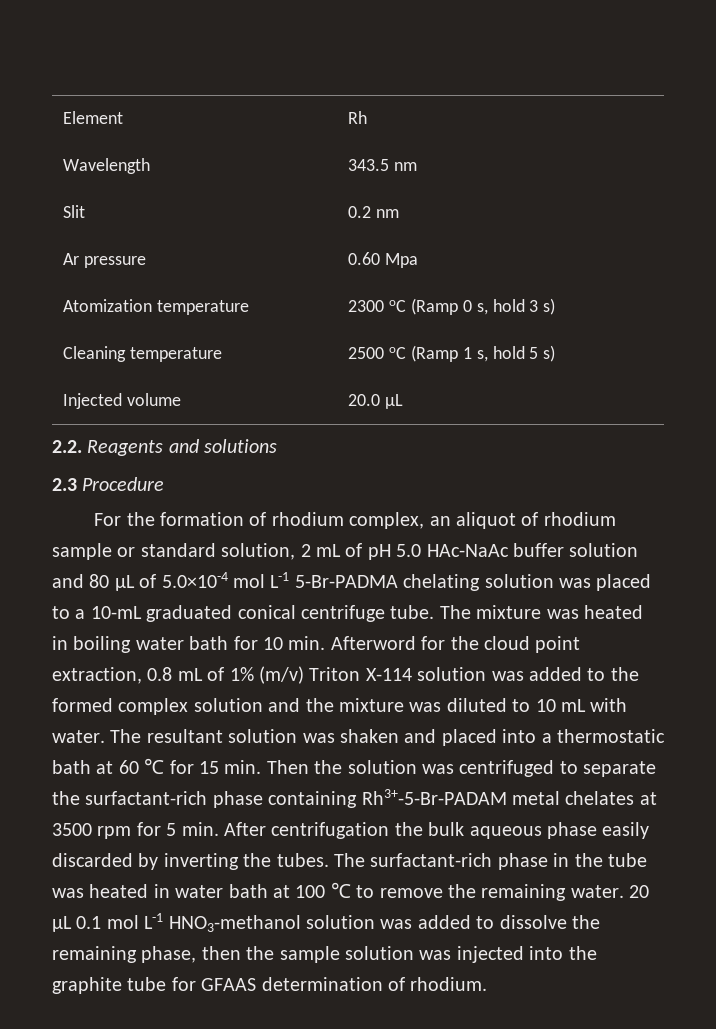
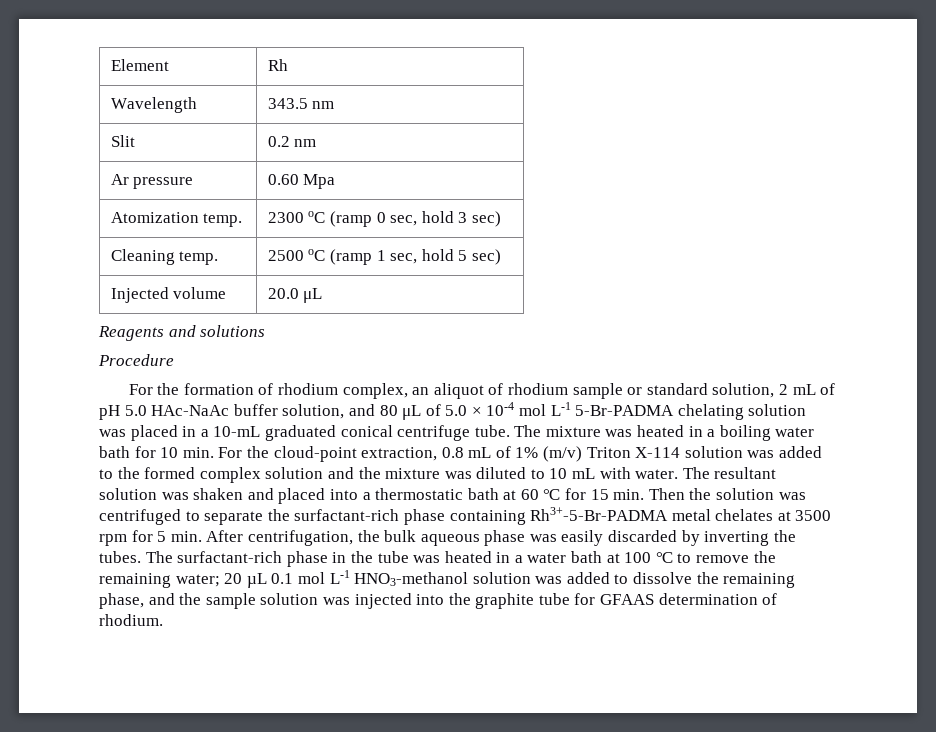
- Atomization temperature | 2300 oC (Ramp 0 s, hold 3 s)
+ Atomization temp. | 2300 oC (ramp 0 sec, hold 3 sec)
- Cleaning temperature | 2500 oC (Ramp 1 s, hold 5 s)
+ Cleaning temp. | 2500 oC (ramp 1 sec, hold 5 sec)
- 2.2. Reagents and solutions
+ Reagents and solutions
- 2.3 Procedure
+ Procedure
- For the formation of rhodium complex, an aliquot of rhodium sample or standard solution, 2 mL of pH 5.0 HAc-NaAc buffer solution and 80 μL of 5.0×10-4 mol L-1 5-Br-PADMA chelating solution was placed to a 10-mL graduated conical centrifuge tube.
+ For the formation of rhodium complex, an aliquot of rhodium sample or standard solution, 2 mL of pH 5.0 HAc-NaAc buffer solution, and 80 μL of 5.0 × 10-4 mol L-1 5-Br-PADMA chelating solution was placed in a 10-mL graduated conical centrifuge tube.
- The mixture was heated in boiling water bath for 10 min. Afterword for the cloud point extraction, 0.8 mL of 1% (m/v) Triton X-114 solution was added to the formed complex solution and the mixture was diluted to 10 mL with water.
+ The mixture was heated in a boiling water bath for 10 min. For the cloud-point extraction, 0.8 mL of 1% (m/v) Triton X-114 solution was added to the formed complex solution and the mixture was diluted to 10 mL with water.
- The resultant solution was shaken and placed into a thermostatic bath at 60 ℃ for 15 min. Then the solution was centrifuged to separate the surfactant-rich phase containing Rh3+-5-Br-PADAM metal chelates at 3500 rpm for 5 min. After centrifugation the bulk aqueous phase easily discarded by inverting the tubes.
+ The resultant solution was shaken and placed into a thermostatic bath at 60 ℃ for 15 min. Then the solution was centrifuged to separate the surfactant-rich phase containing Rh3+-5-Br-PADMA metal chelates at 3500 rpm for 5 min. After centrifugation, the bulk aqueous phase was easily discarded by inverting the tubes.
- The surfactant-rich phase in the tube was heated in water bath at 100 ℃ to remove the remaining water. 20 µL 0.1 mol L-1 HNO3-methanol solution was added to dissolve the remaining phase, then the sample solution was injected into the graphite tube for GFAAS determination of rhodium.
+ The surfactant-rich phase in the tube was heated in a water bath at 100 ℃ to remove the remaining water; 20 µL 0.1 mol L-1 HNO3-methanol solution was added to dissolve the remaining phase, and the sample solution was injected into the graphite tube for GFAAS determination of rhodium.

